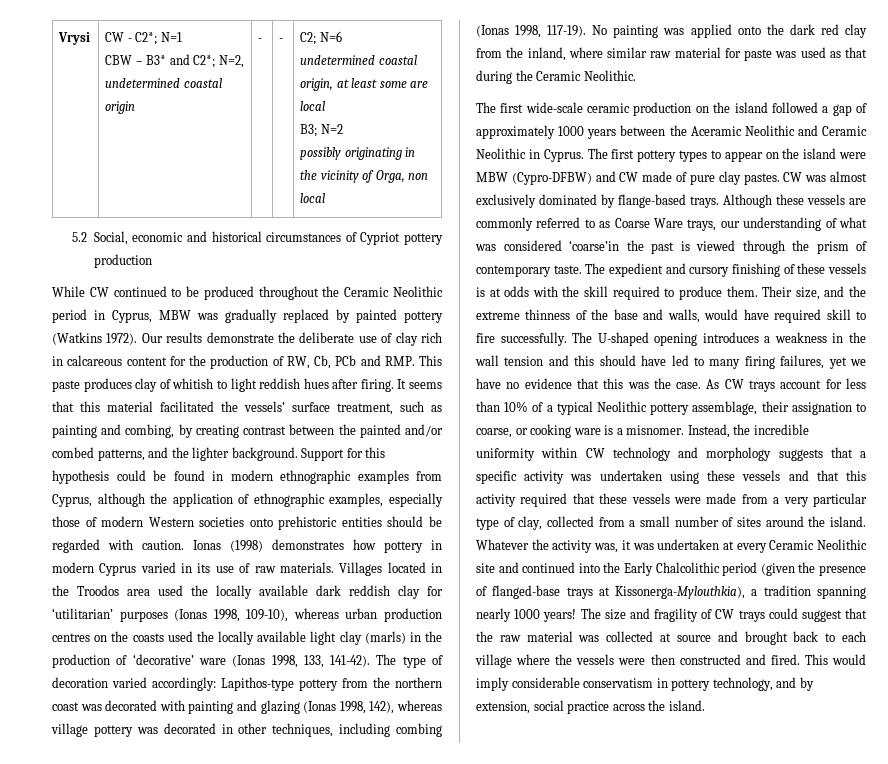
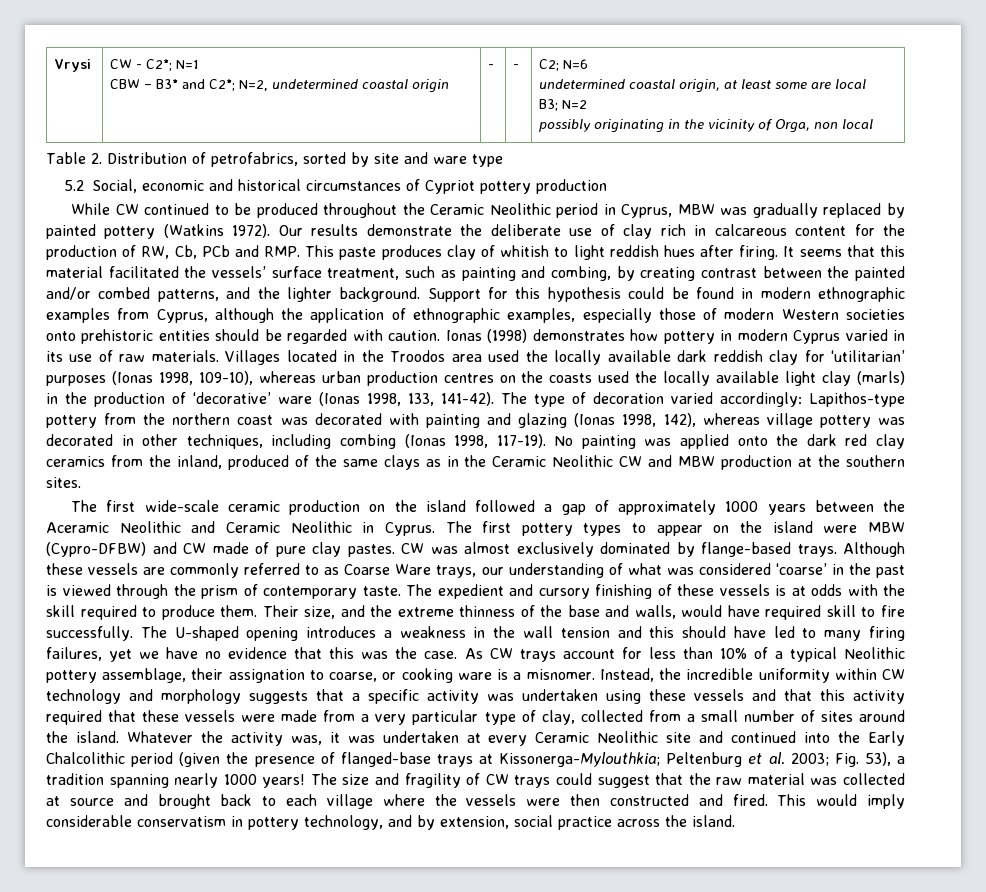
+ Table 2. Distribution of petrofabrics, sorted by site and ware type
- No painting was applied onto the dark red clay from the inland, where similar raw material for paste was used as that during the Ceramic Neolithic.
+ No painting was applied onto the dark red clay ceramics from the inland, produced of the same clays as in the Ceramic Neolithic CW and MBW production at the southern sites.
- Although these vessels are commonly referred to as Coarse Ware trays, our understanding of what was considered ‘coarse’in the past is viewed through the prism of contemporary taste.
+ Although these vessels are commonly referred to as Coarse Ware trays, our understanding of what was considered ‘coarse’ in the past is viewed through the prism of contemporary taste.
- Whatever the activity was, it was undertaken at every Ceramic Neolithic site and continued into the Early Chalcolithic period (given the presence of flanged-base trays at Kissonerga-Mylouthkia), a tradition spanning nearly 1000 years!
+ Whatever the activity was, it was undertaken at every Ceramic Neolithic site and continued into the Early Chalcolithic period (given the presence of flanged-base trays at Kissonerga-Mylouthkia; Peltenburg et al. 2003; Fig. 53), a tradition spanning nearly 1000 years!

